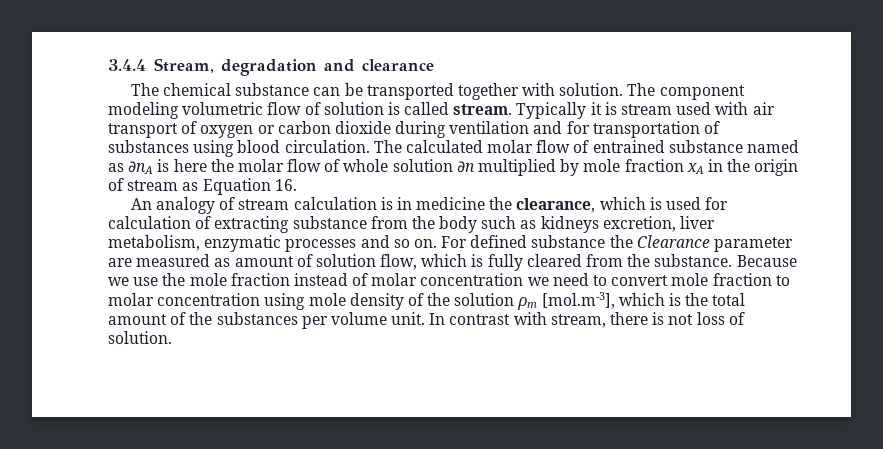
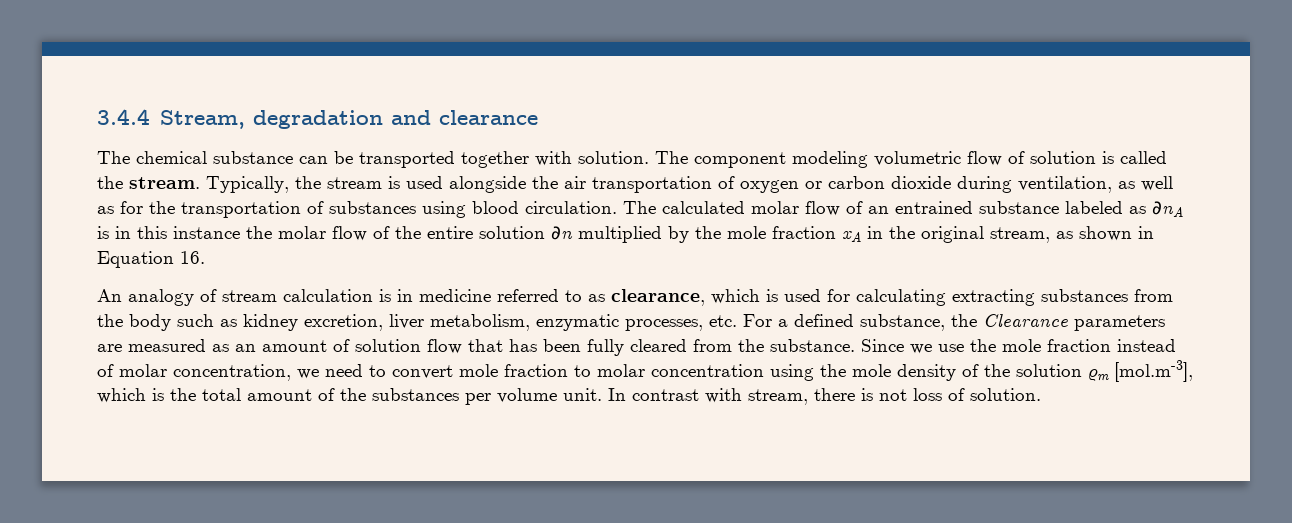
- The component modeling volumetric flow of solution is called stream. Typically it is stream used with air transport of oxygen or carbon dioxide during ventilation and for transportation of substances using blood circulation.
+ The component modeling volumetric flow of solution is called the stream. Typically, the stream is used alongside the air transportation of oxygen or carbon dioxide during ventilation, as well as for the transportation of substances using blood circulation.
- The calculated molar flow of entrained substance named as ∂nA is here the molar flow of whole solution ∂n multiplied by mole fraction xA in the origin of stream as Equation 16.
+ The calculated molar flow of an entrained substance labeled as ∂nA is in this instance the molar flow of the entire solution ∂n multiplied by the mole fraction xA in the original stream, as shown in Equation 16.
- An analogy of stream calculation is in medicine the clearance, which is used for calculation of extracting substance from the body such as kidneys excretion, liver metabolism, enzymatic processes and so on. For defined substance the Clearance parameter are measured as amount of solution flow, which is fully cleared from the substance.
+ An analogy of stream calculation is in medicine referred to as clearance, which is used for calculating extracting substances from the body such as kidney excretion, liver metabolism, enzymatic processes, etc. For a defined substance, the Clearance parameters are measured as an amount of solution flow that has been fully cleared from the substance.
- Because we use the mole fraction instead of molar concentration we need to convert mole fraction to molar concentration using mole density of the solution ρm [mol.m-3], which is the total amount of the substances per volume unit.
+ Since we use the mole fraction instead of molar concentration, we need to convert mole fraction to molar concentration using the mole density of the solution ρm [mol.m-3], which is the total amount of the substances per volume unit.

